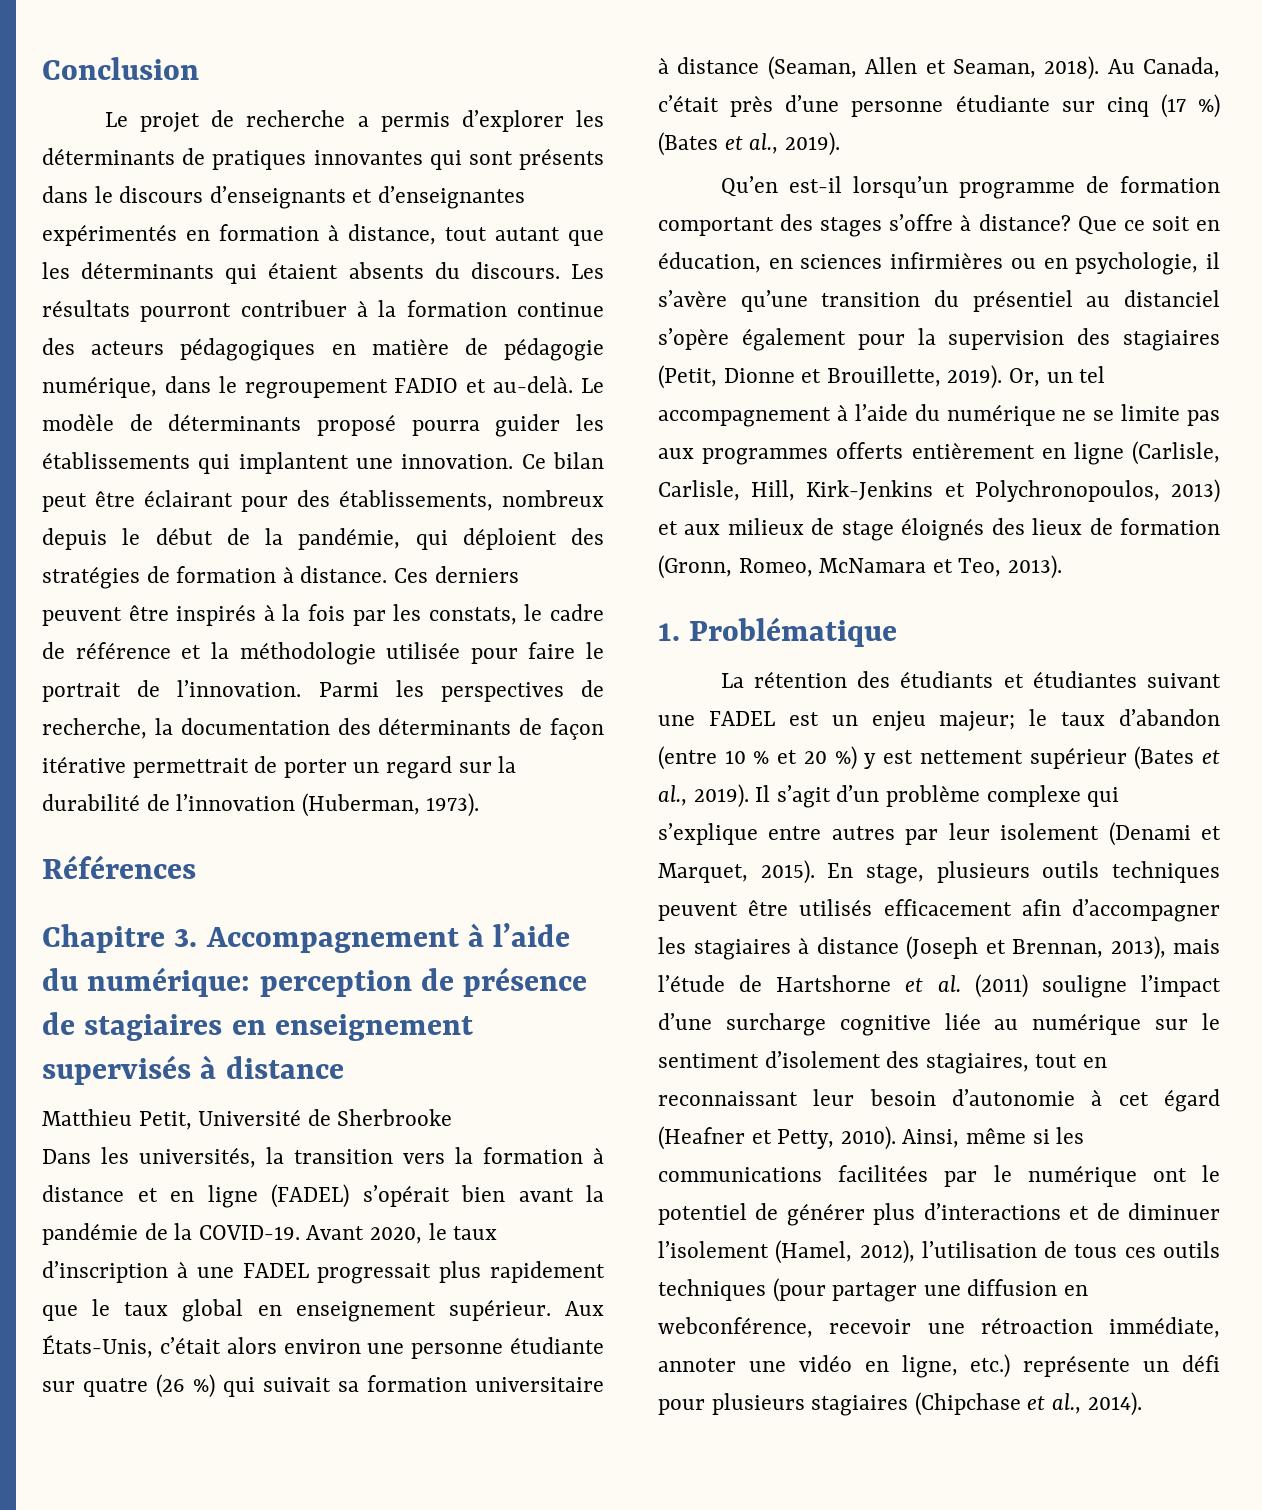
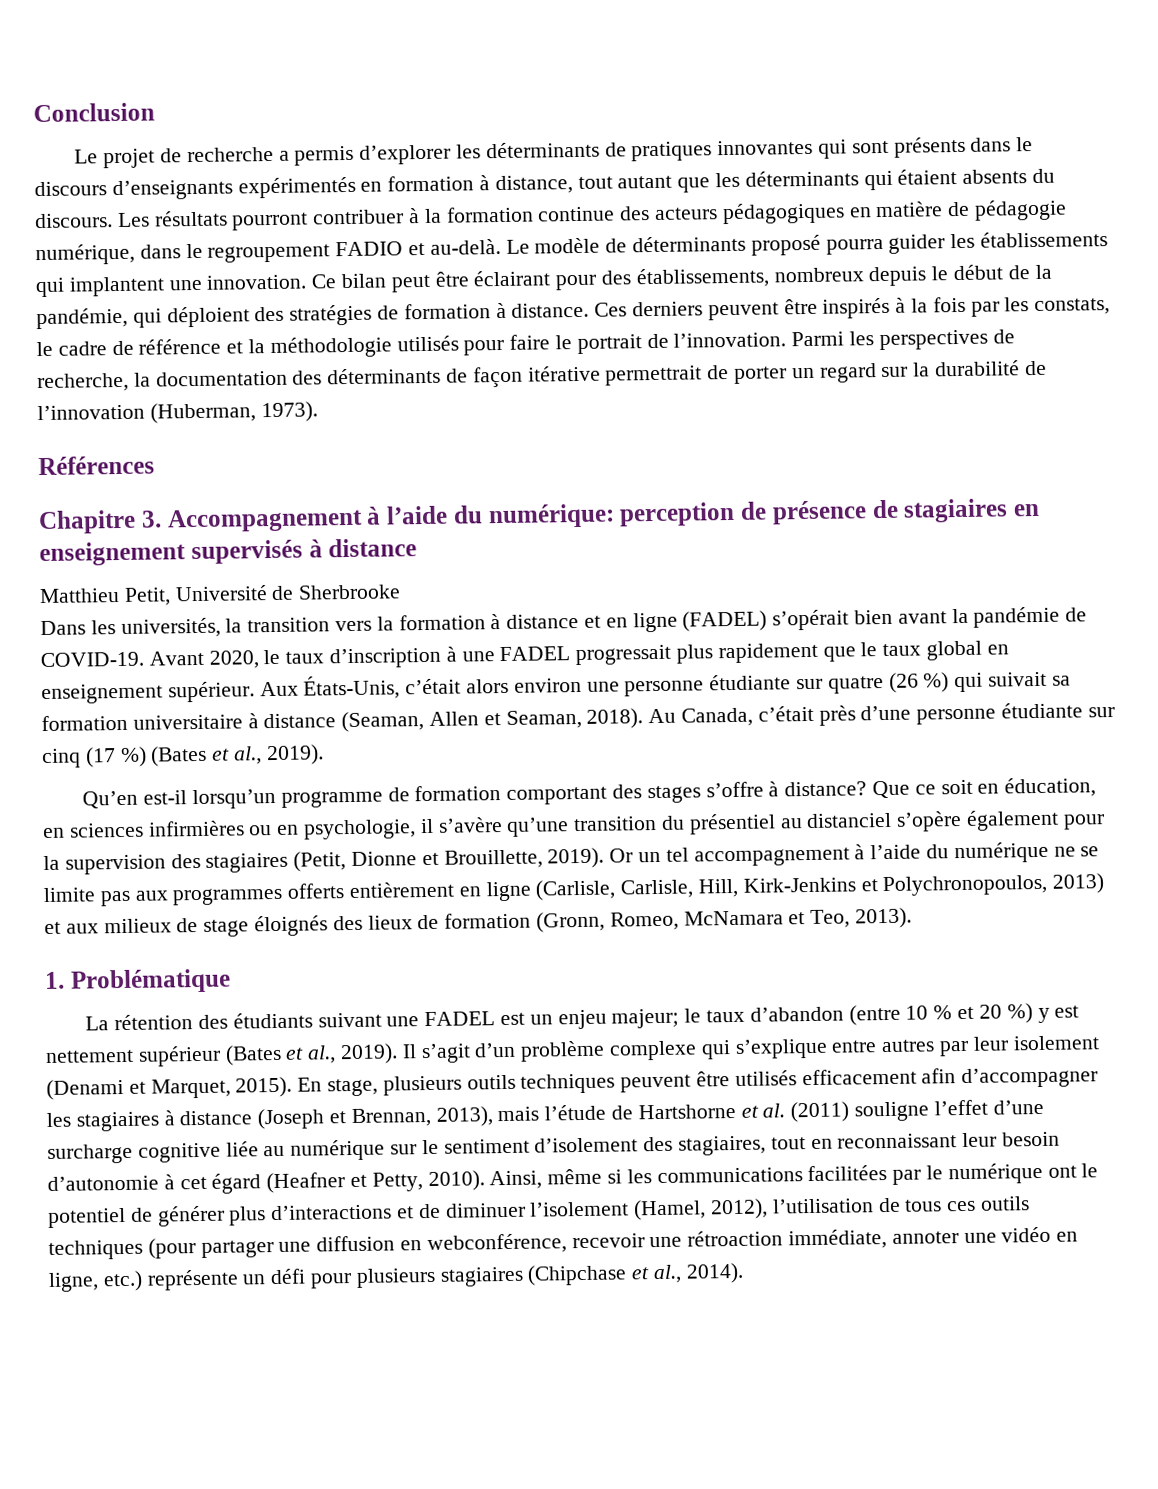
- Le projet de recherche a permis d’explorer les déterminants de pratiques innovantes qui sont présents dans le discours d’enseignants et d’enseignantes expérimentés en formation à distance, tout autant que les déterminants qui étaient absents du discours.
+ Le projet de recherche a permis d’explorer les déterminants de pratiques innovantes qui sont présents dans le discours d’enseignants expérimentés en formation à distance, tout autant que les déterminants qui étaient absents du discours.
- Ces derniers peuvent être inspirés à la fois par les constats, le cadre de référence et la méthodologie utilisée pour faire le portrait de l’innovation.
+ Ces derniers peuvent être inspirés à la fois par les constats, le cadre de référence et la méthodologie utilisés pour faire le portrait de l’innovation.
- Dans les universités, la transition vers la formation à distance et en ligne (FADEL) s’opérait bien avant la pandémie de la COVID-19.
+ Dans les universités, la transition vers la formation à distance et en ligne (FADEL) s’opérait bien avant la pandémie de COVID-19.
- Or, un tel accompagnement à l’aide du numérique ne se limite pas aux programmes offerts entièrement en ligne (Carlisle, Carlisle, Hill, Kirk-Jenkins et Polychronopoulos, 2013) et aux milieux de stage éloignés des lieux de formation (Gronn, Romeo, McNamara et Teo, 2013).
+ Or un tel accompagnement à l’aide du numérique ne se limite pas aux programmes offerts entièrement en ligne (Carlisle, Carlisle, Hill, Kirk-Jenkins et Polychronopoulos, 2013) et aux milieux de stage éloignés des lieux de formation (Gronn, Romeo, McNamara et Teo, 2013).
- La rétention des étudiants et étudiantes suivant une FADEL est un enjeu majeur; le taux d’abandon (entre 10 % et 20 %) y est nettement supérieur (Bates et al., 2019).
+ La rétention des étudiants suivant une FADEL est un enjeu majeur; le taux d’abandon (entre 10 % et 20 %) y est nettement supérieur (Bates et al., 2019).
- En stage, plusieurs outils techniques peuvent être utilisés efficacement afin d’accompagner les stagiaires à distance (Joseph et Brennan, 2013), mais l’étude de Hartshorne et al. (2011) souligne l’impact d’une surcharge cognitive liée au numérique sur le sentiment d’isolement des stagiaires, tout en reconnaissant leur besoin d’autonomie à cet égard (Heafner et Petty, 2010).
+ En stage, plusieurs outils techniques peuvent être utilisés efficacement afin d’accompagner les stagiaires à distance (Joseph et Brennan, 2013), mais l’étude de Hartshorne et al. (2011) souligne l’effet d’une surcharge cognitive liée au numérique sur le sentiment d’isolement des stagiaires, tout en reconnaissant leur besoin d’autonomie à cet égard (Heafner et Petty, 2010).

